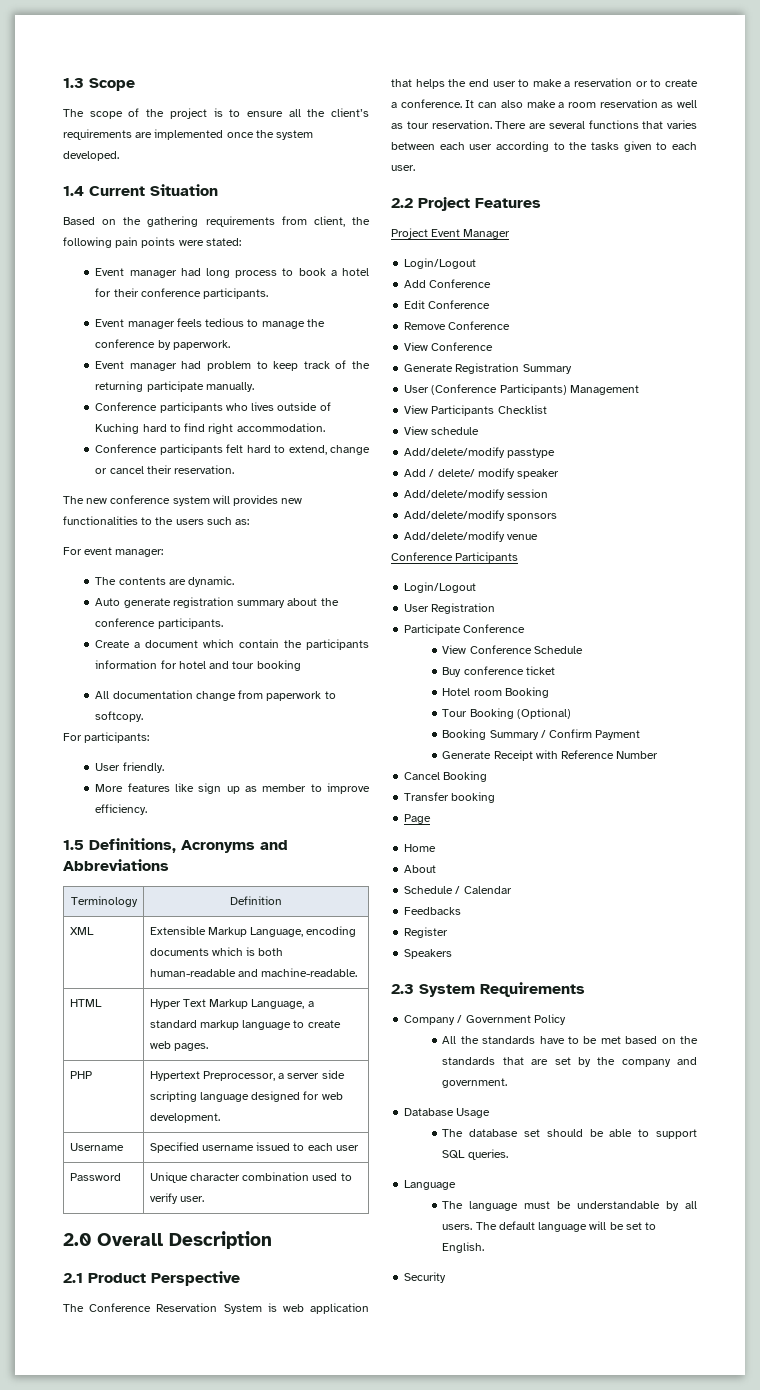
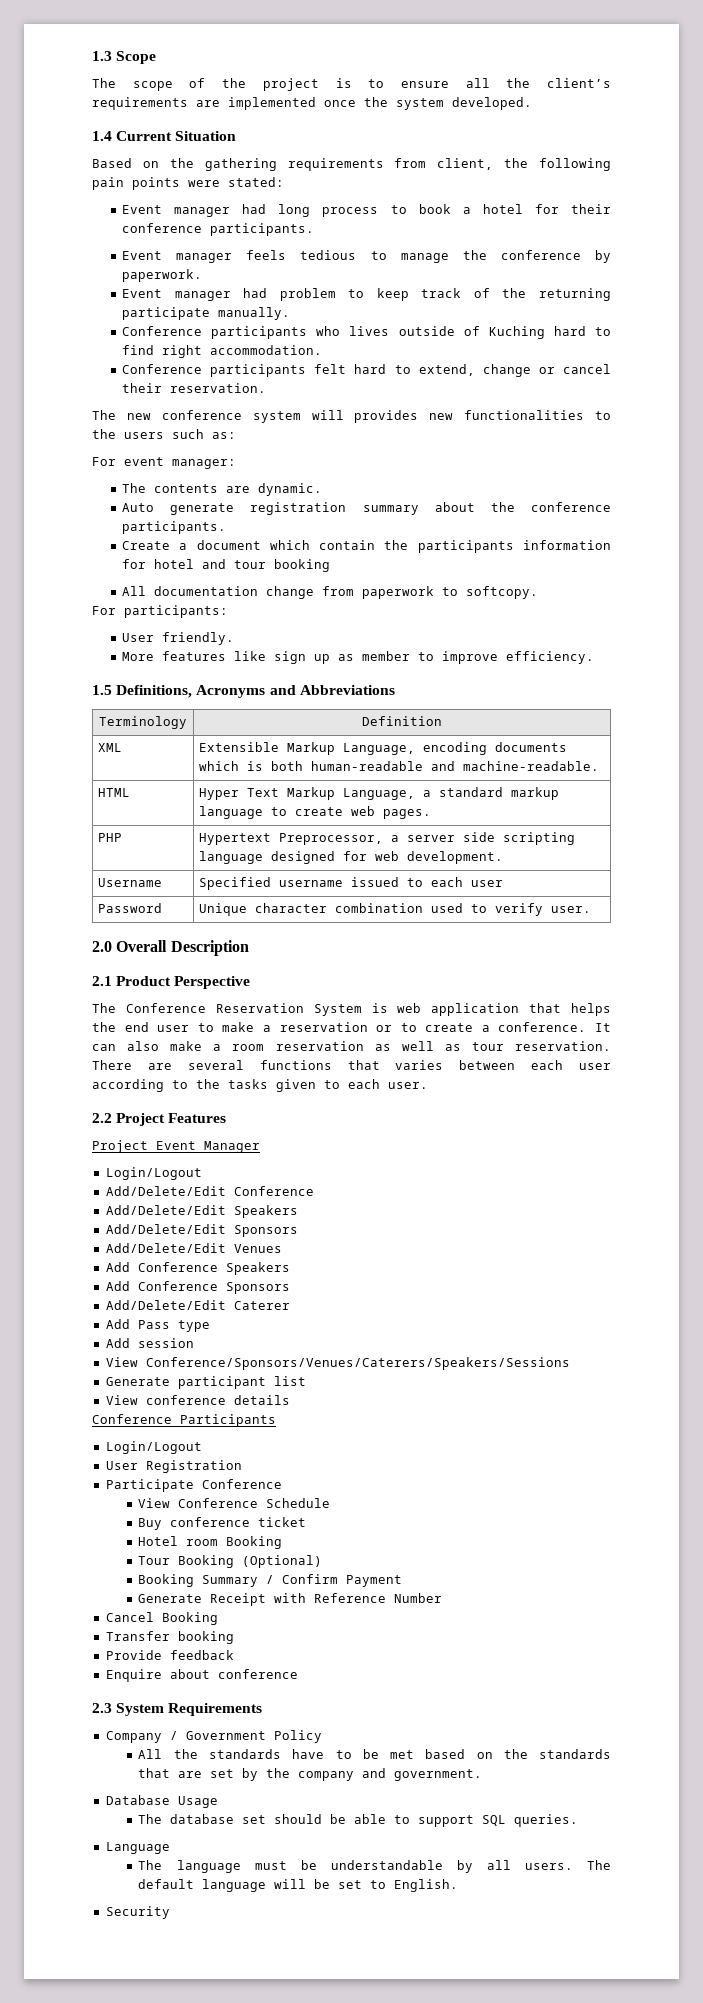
- Add Conference
- Edit Conference
- Remove Conference
- View Conference
- Generate Registration Summary
- User (Conference Participants) Management
- View Participants Checklist
- View schedule
- Add/delete/modify passtype
- Add / delete/ modify speaker
- Add/delete/modify session
- Add/delete/modify sponsors
- Add/delete/modify venue
+ Add/Delete/Edit Conference
+ Add/Delete/Edit Speakers
+ Add/Delete/Edit Sponsors
+ Add/Delete/Edit Venues
+ Add Conference Speakers
+ Add Conference Sponsors
+ Add/Delete/Edit Caterer
+ Add Pass type
+ Add session
+ View Conference/Sponsors/Venues/Caterers/Speakers/Sessions
+ Generate participant list
+ View conference details
- Page
- Home
- About
- Schedule / Calendar
- Feedbacks
- Register
- Speakers
+ Provide feedback
+ Enquire about conference

